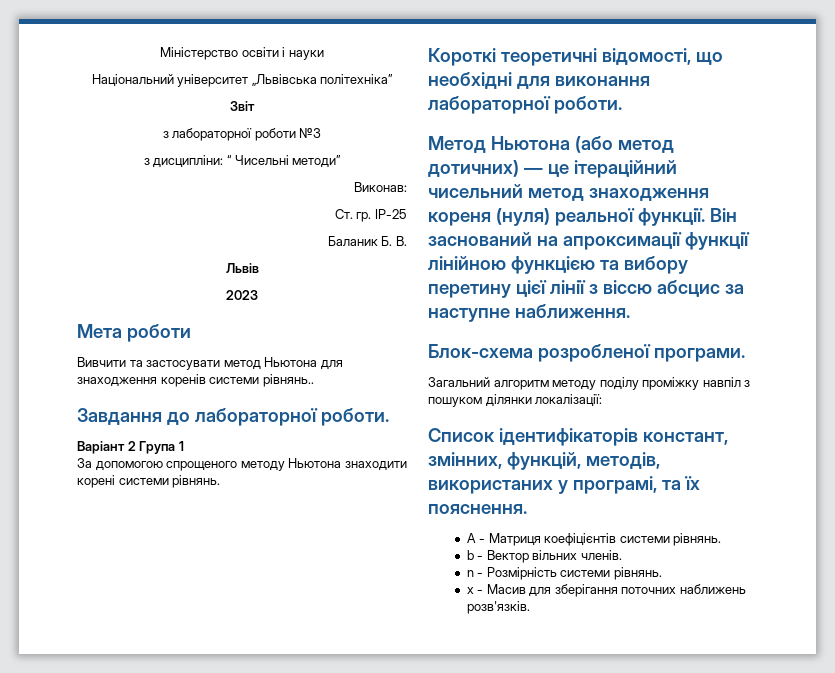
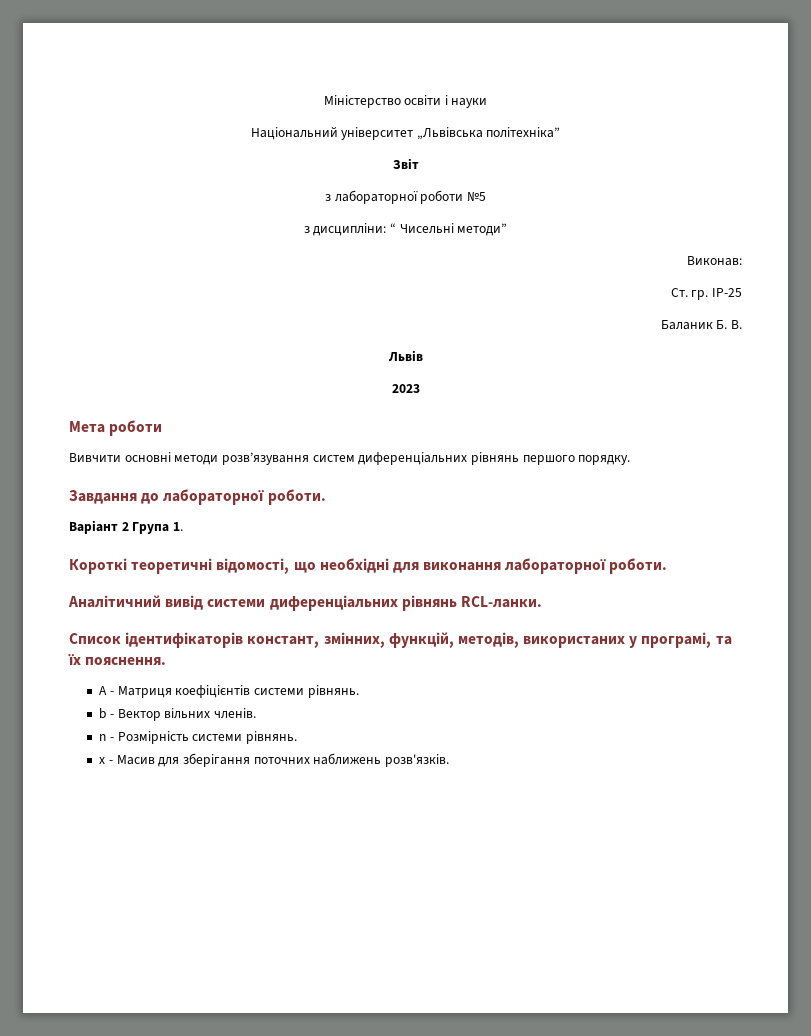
- з лабораторної роботи №3
+ з лабораторної роботи №5
- Вивчити та застосувати метод Ньютона для знаходження коренів системи рівнянь..
+ Вивчити основні методи розв’язування систем диференціальних рівнянь першого порядку.
- Варіант 2 Група 1
- За допомогою спрощеного методу Ньютона знаходити корені системи рівнянь.
+ Варіант 2 Група 1.
- Метод Ньютона (або метод дотичних) — це ітераційний чисельний метод знаходження кореня (нуля) реальної функції. Він заснований на апроксимації функції лінійною функцією та вибору перетину цієї лінії з віссю абсцис за наступне наближення.
- Блок-схема розробленої програми.
- Загальний алгоритм методу поділу проміжку навпіл з пошуком ділянки локалізації:
+ Аналітичний вивід системи диференціальних рівнянь RCL-ланки.

